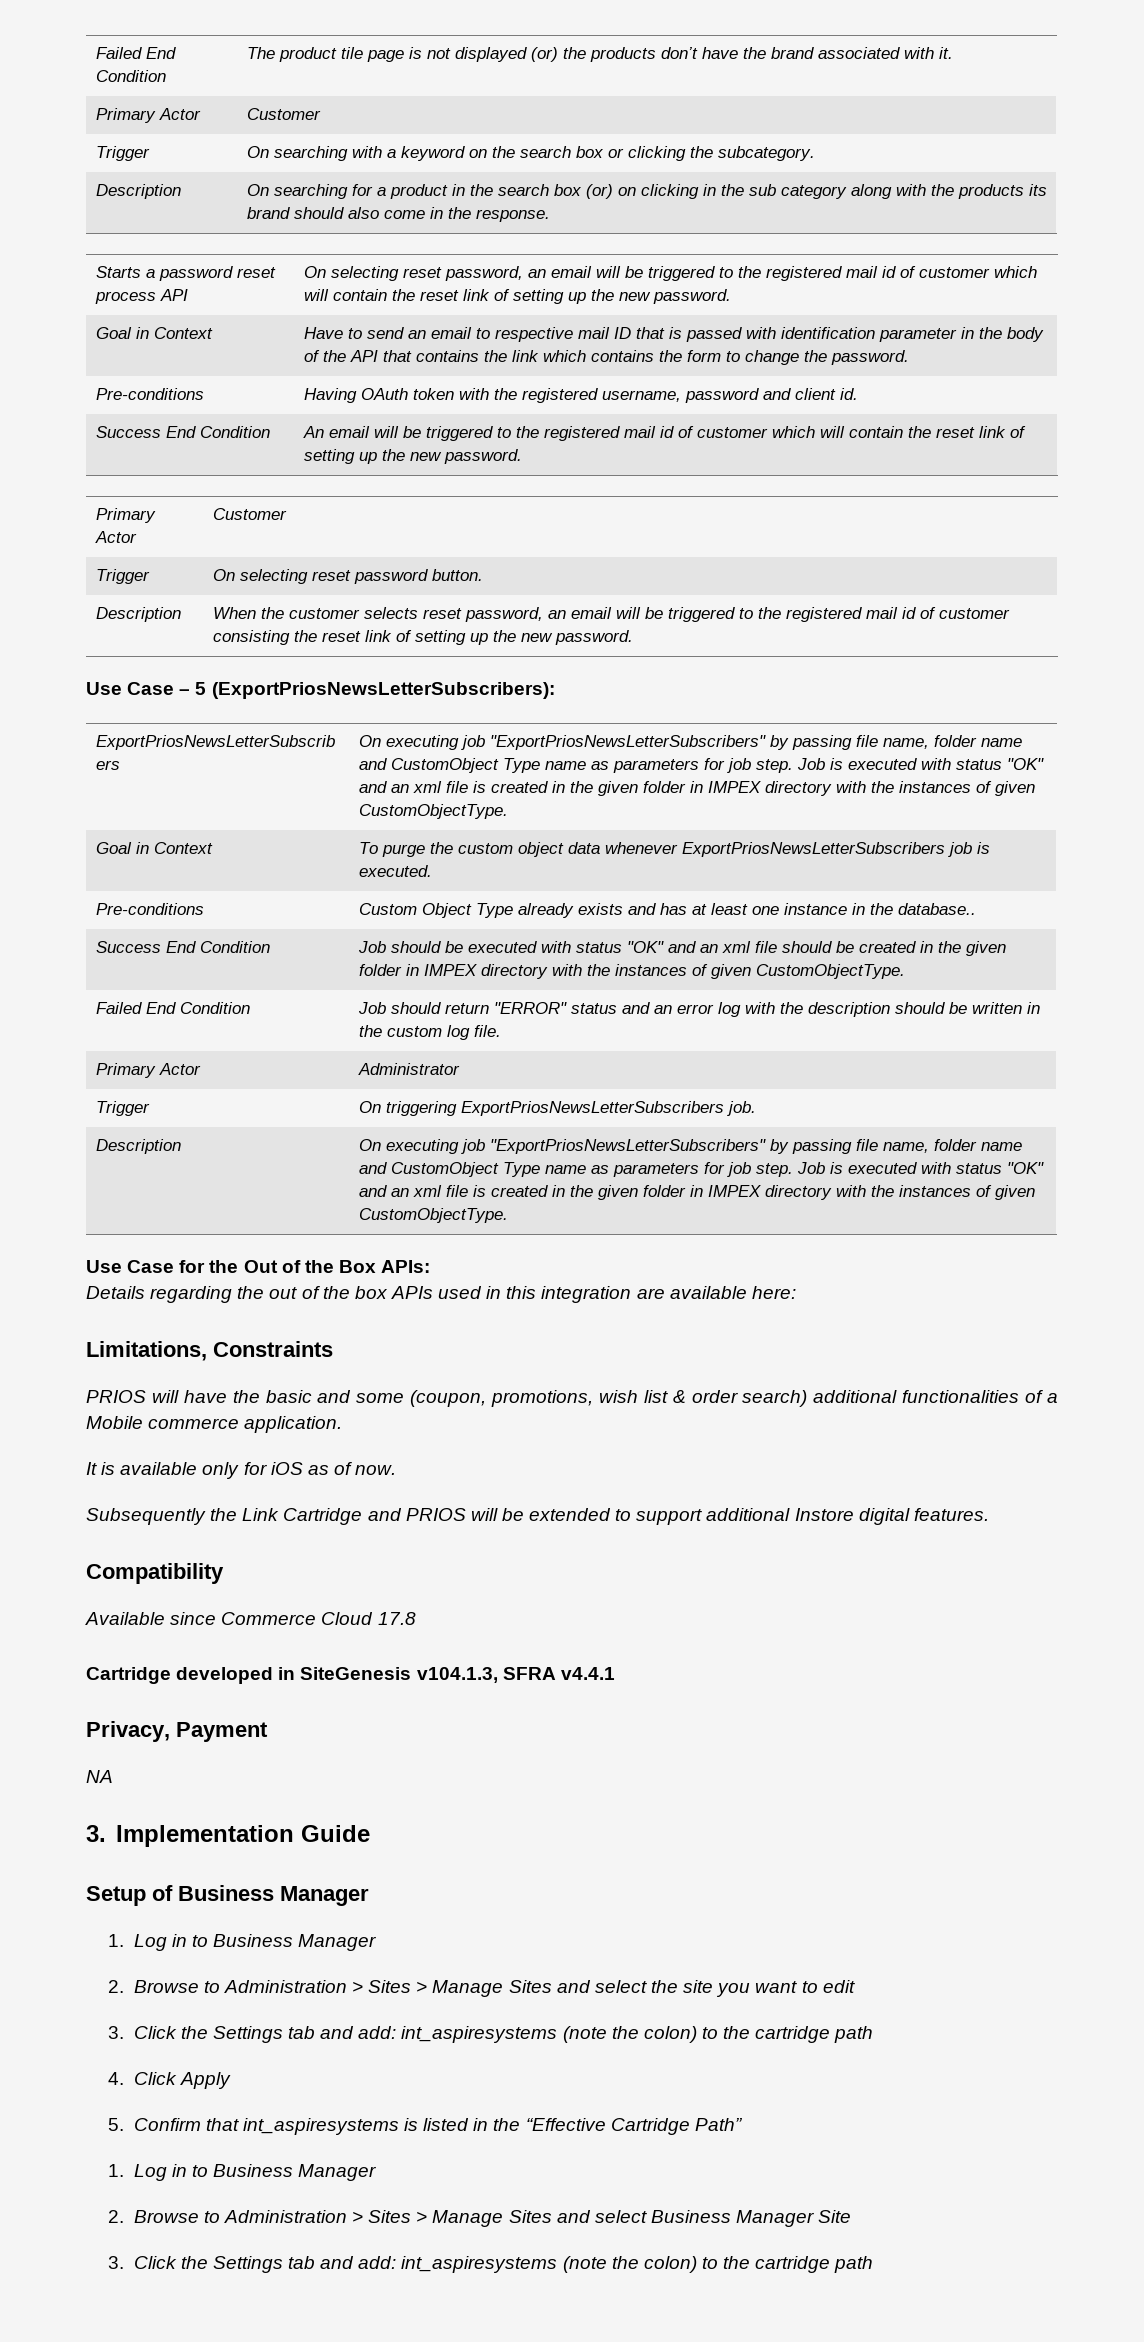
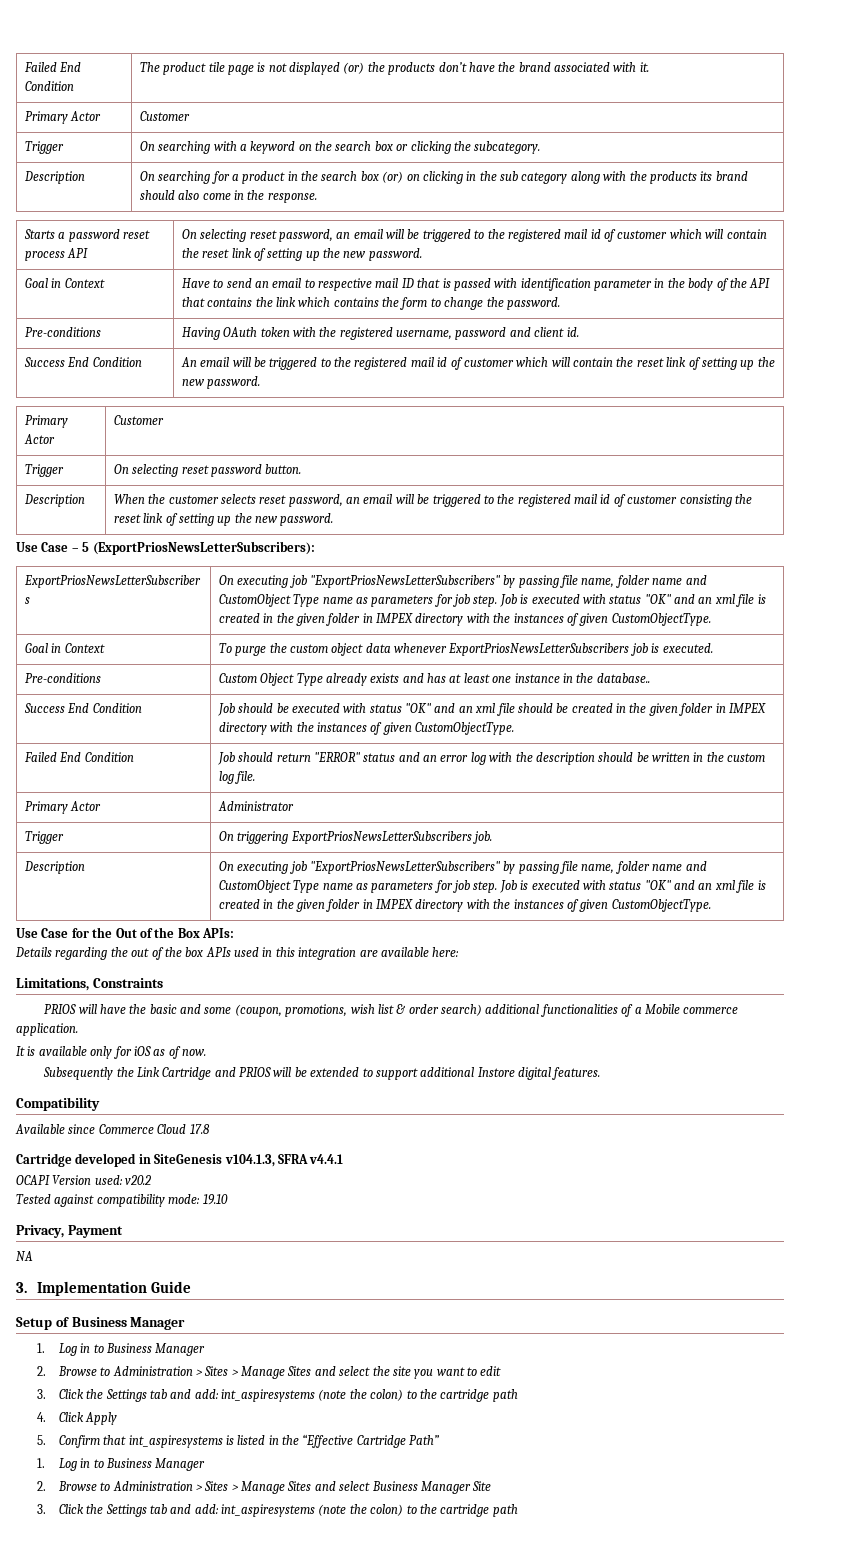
+ OCAPI Version used: v20.2
+ Tested against compatibility mode: 19.10

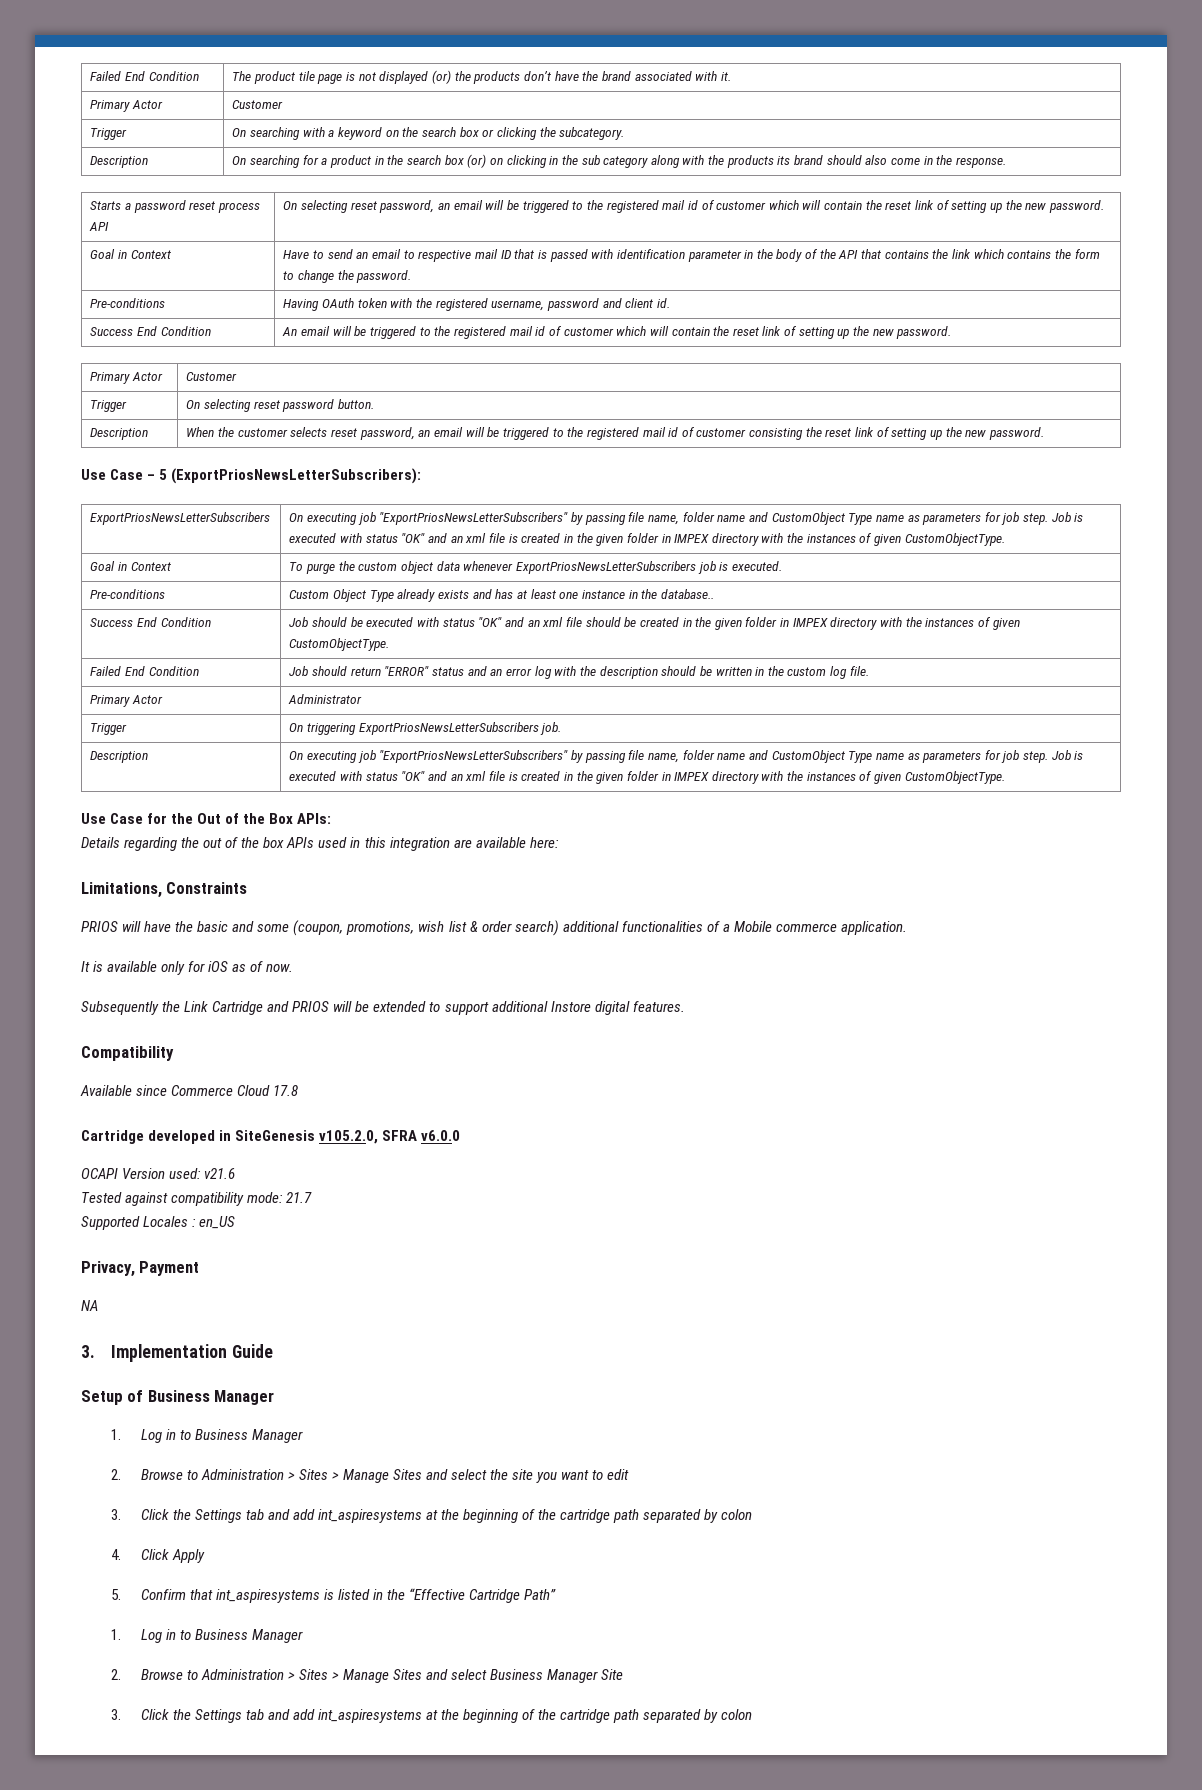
- Cartridge developed in SiteGenesis v104.1.3, SFRA v4.4.1
+ Cartridge developed in SiteGenesis v105.2.0, SFRA v6.0.0
- OCAPI Version used: v20.2
+ OCAPI Version used: v21.6
- Tested against compatibility mode: 19.10
+ Tested against compatibility mode: 21.7
+ Supported Locales : en_US
  2. Browse to Administration > Sites > Manage Sites and select the site you want to edit
- 3. Click the Settings tab and add: int_aspiresystems (note the colon) to the cartridge path
+ 3. Click the Settings tab and add int_aspiresystems at the beginning of the cartridge path separated by colon
  2. Browse to Administration > Sites > Manage Sites and select Business Manager Site
- 3. Click the Settings tab and add: int_aspiresystems (note the colon) to the cartridge path
+ 3. Click the Settings tab and add int_aspiresystems at the beginning of the cartridge path separated by colon

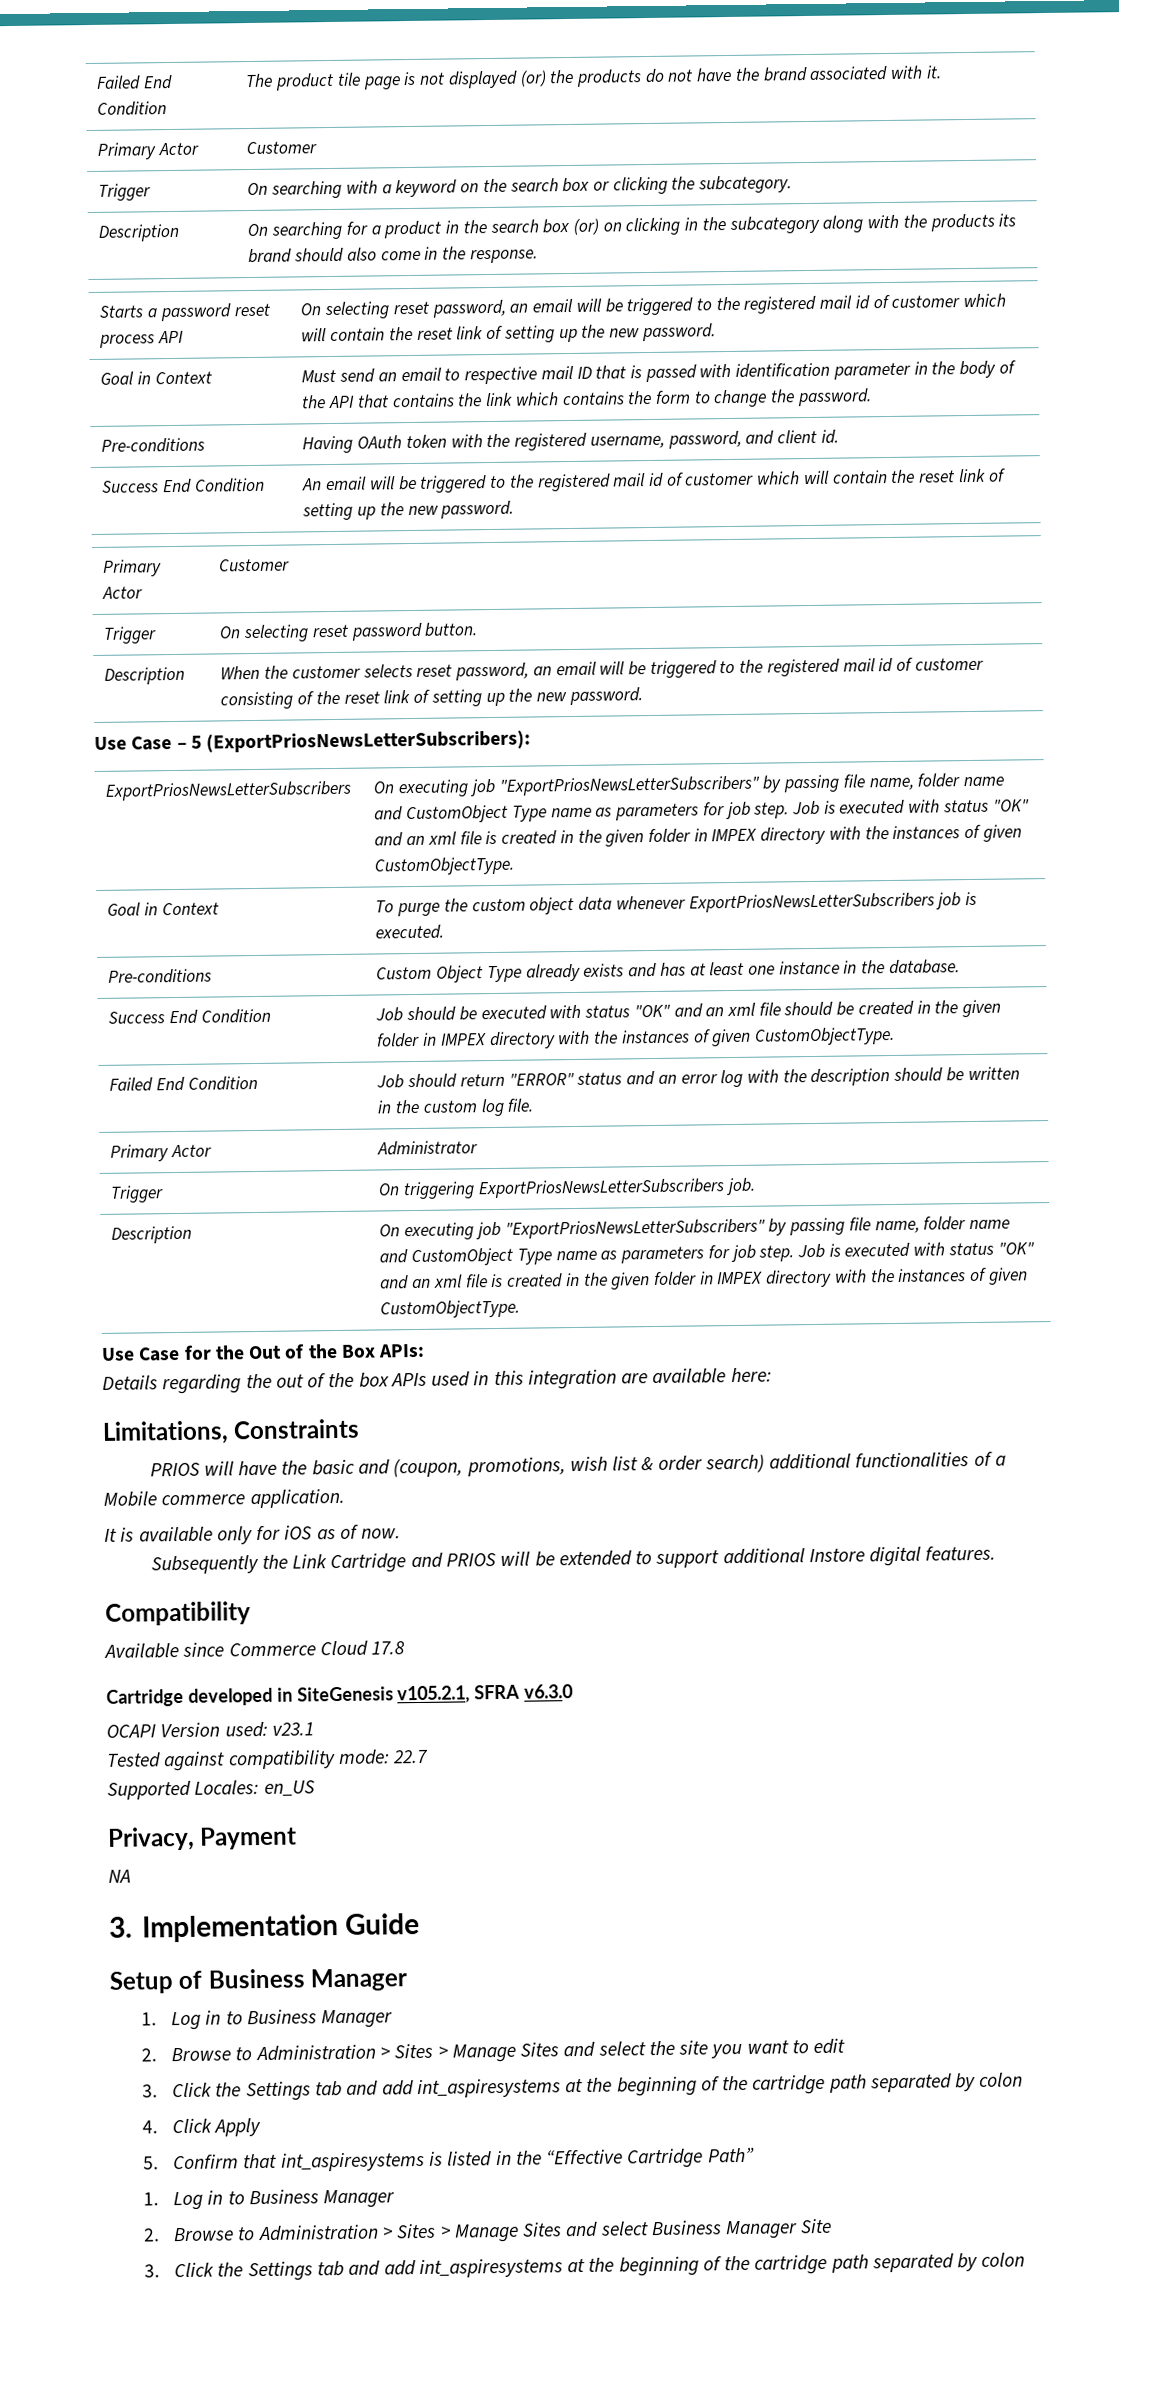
- Failed End Condition | The product tile page is not displayed (or) the products don’t have the brand associated with it.
+ Failed End Condition | The product tile page is not displayed (or) the products do not have the brand associated with it.
- Description | On searching for a product in the search box (or) on clicking in the sub category along with the products its brand should also come in the response.
+ Description | On searching for a product in the search box (or) on clicking in the subcategory along with the products its brand should also come in the response.
- Goal in Context | Have to send an email to respective mail ID that is passed with identification parameter in the body of the API that contains the link which contains the form to change the password.
+ Goal in Context | Must send an email to respective mail ID that is passed with identification parameter in the body of the API that contains the link which contains the form to change the password.
- Pre-conditions | Having OAuth token with the registered username, password and client id.
+ Pre-conditions | Having OAuth token with the registered username, password, and client id.
- Description | When the customer selects reset password, an email will be triggered to the registered mail id of customer consisting the reset link of setting up the new password.
+ Description | When the customer selects reset password, an email will be triggered to the registered mail id of customer consisting of the reset link of setting up the new password.
- Pre-conditions | Custom Object Type already exists and has at least one instance in the database..
+ Pre-conditions | Custom Object Type already exists and has at least one instance in the database.
- PRIOS will have the basic and some (coupon, promotions, wish list & order search) additional functionalities of a Mobile commerce application.
+ PRIOS will have the basic and (coupon, promotions, wish list & order search) additional functionalities of a Mobile commerce application.
- Cartridge developed in SiteGenesis v105.2.0, SFRA v6.0.0
+ Cartridge developed in SiteGenesis v105.2.1, SFRA v6.3.0
- OCAPI Version used: v21.6
+ OCAPI Version used: v23.1
- Tested against compatibility mode: 21.7
+ Tested against compatibility mode: 22.7
- Supported Locales : en_US
+ Supported Locales: en_US

